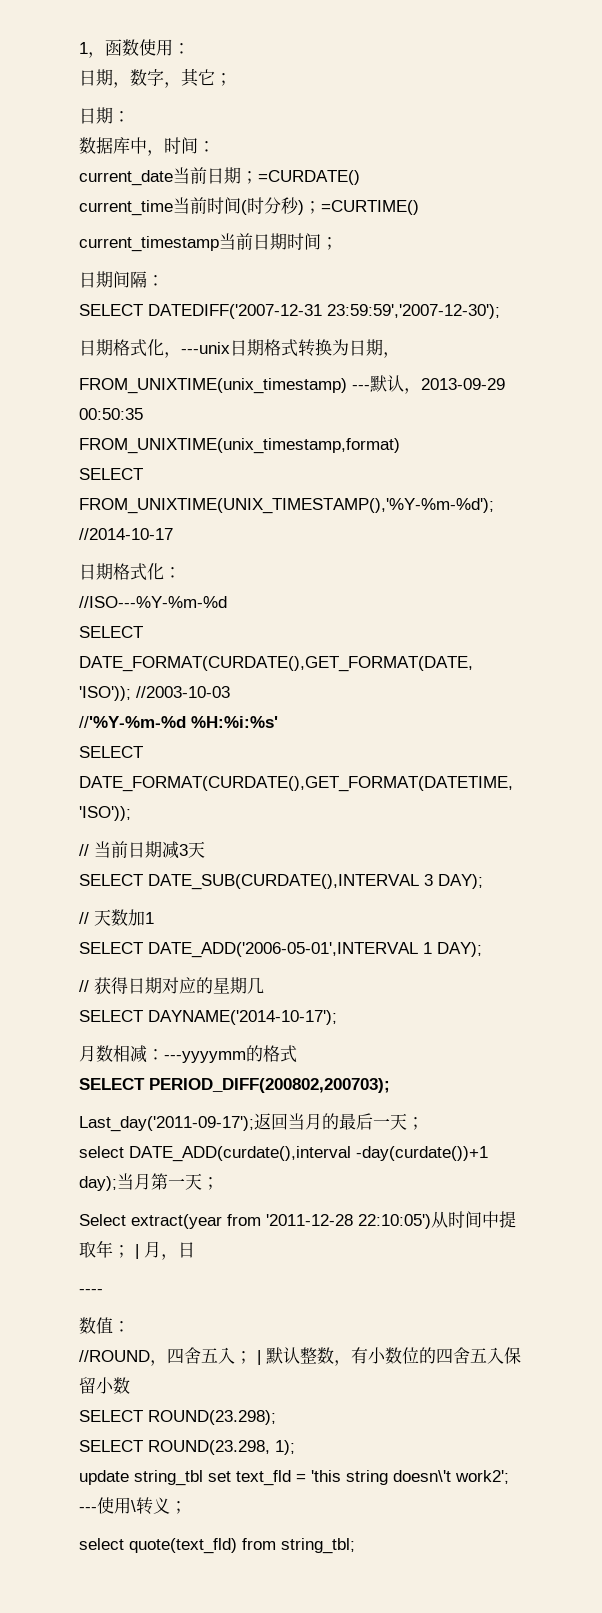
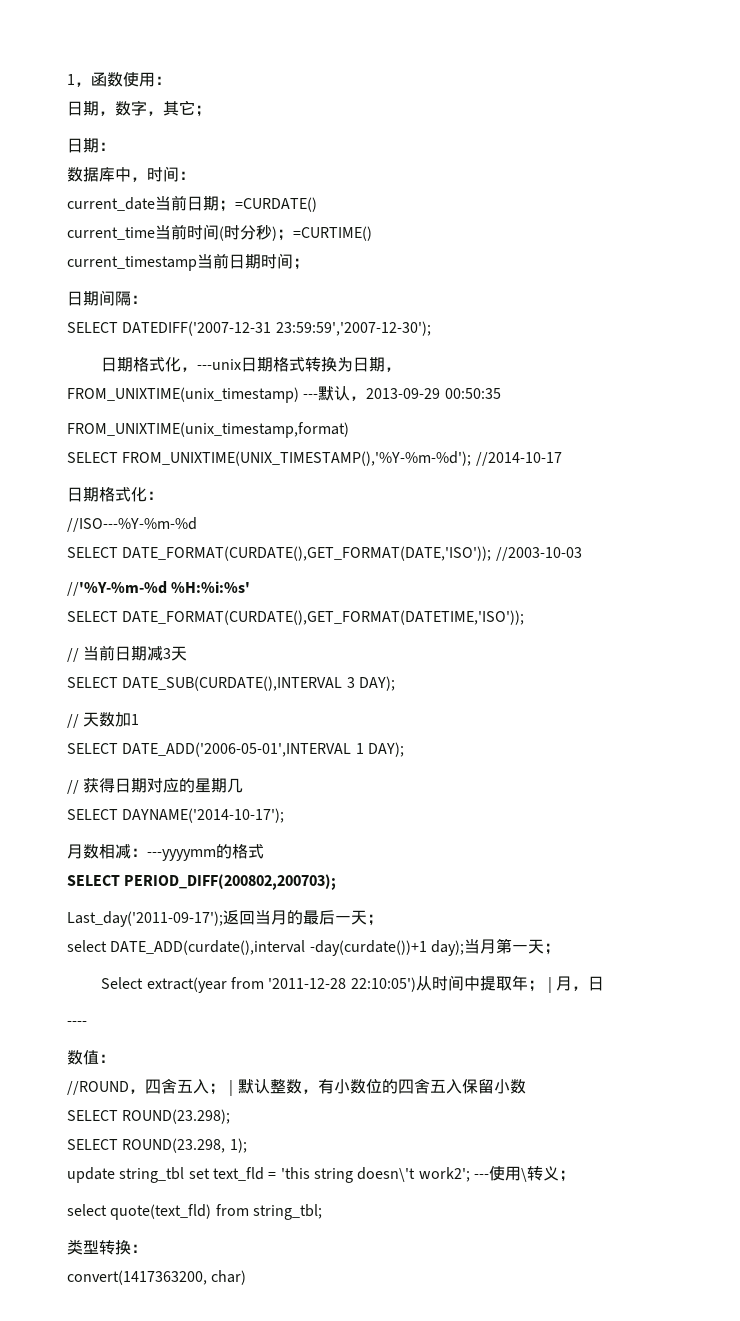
+ 类型转换：
+ convert(1417363200, char)

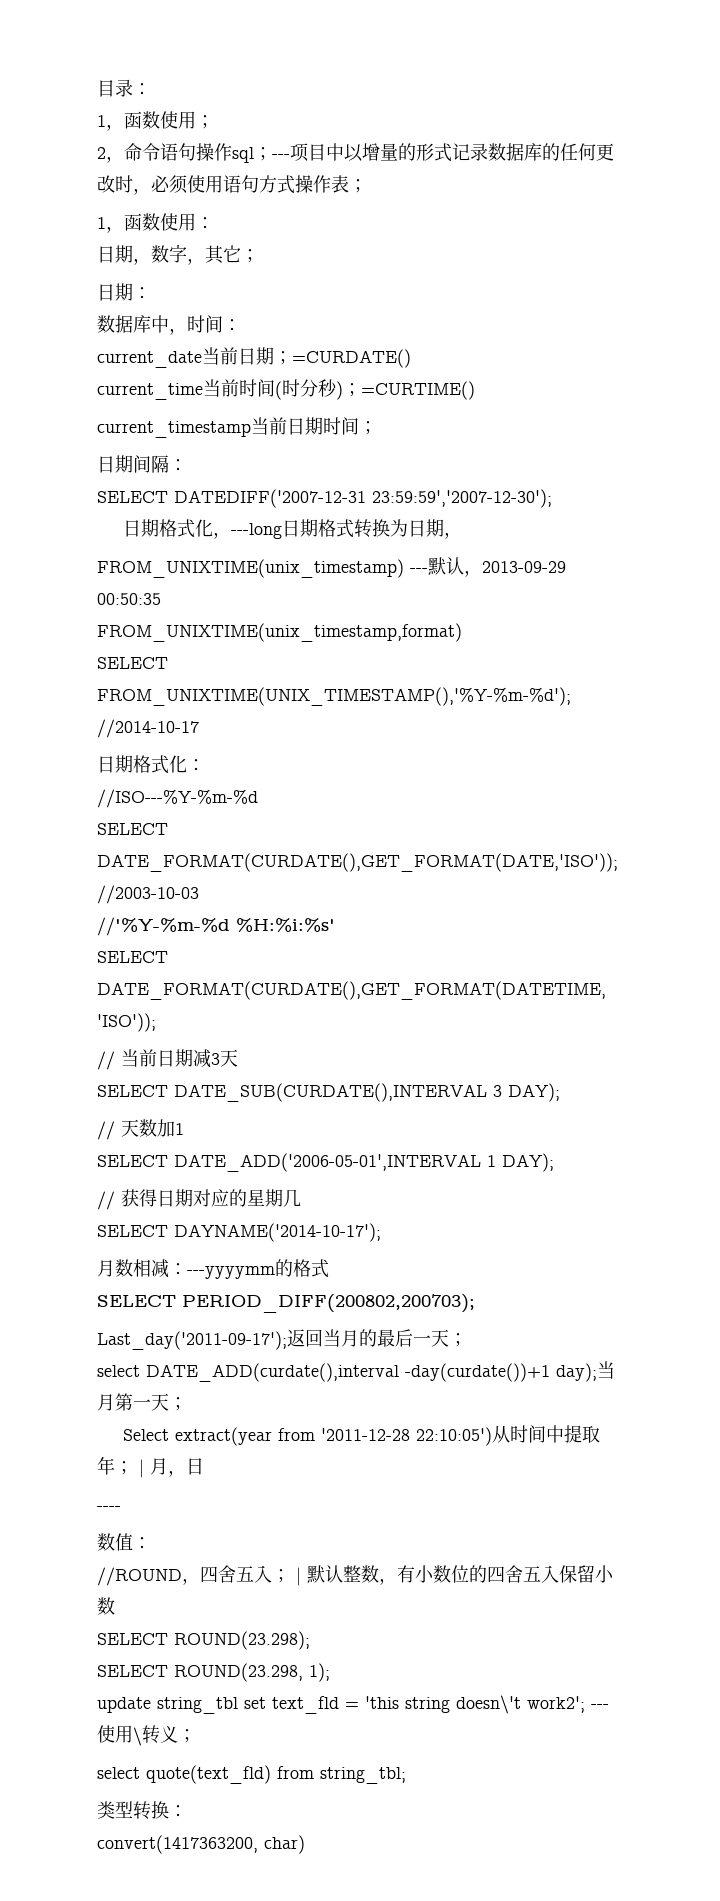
+ 目录：
+ 1，函数使用；
+ 2，命令语句操作sql；---项目中以增量的形式记录数据库的任何更改时，必须使用语句方式操作表；
- 日期格式化，---unix日期格式转换为日期，
+ 日期格式化，---long日期格式转换为日期，

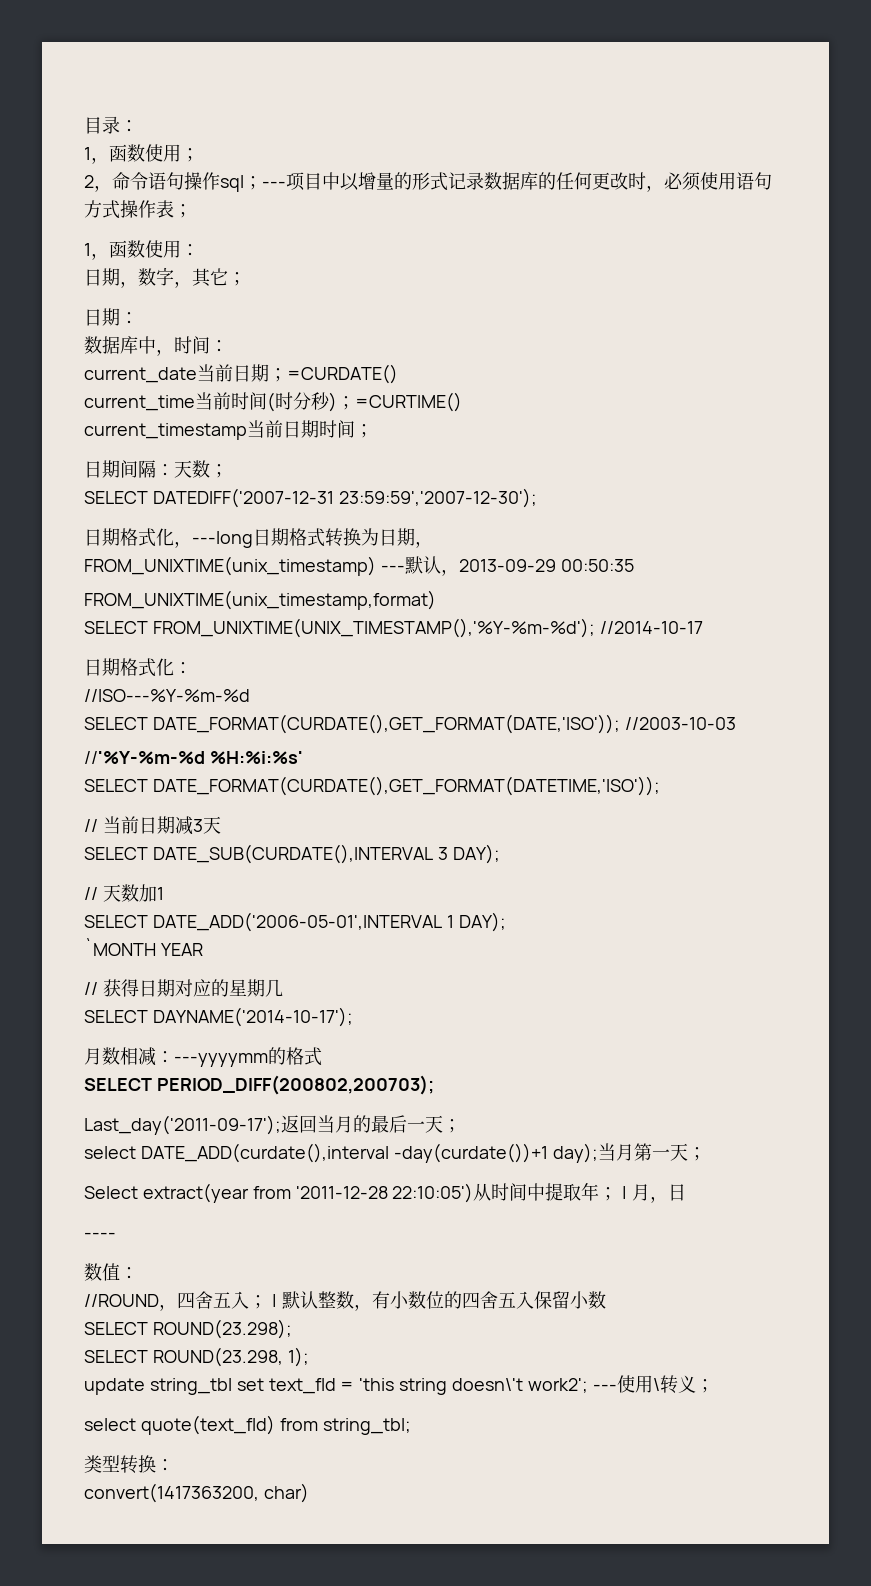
- 日期间隔：
+ 日期间隔：天数；
+ `MONTH YEAR

